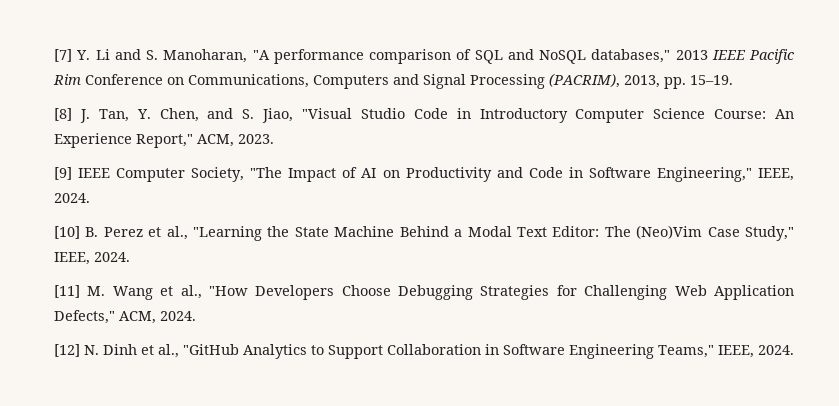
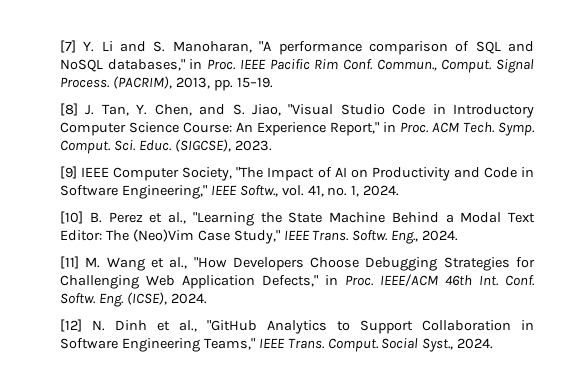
- [7] Y. Li and S. Manoharan, "A performance comparison of SQL and NoSQL databases," 2013 IEEE Pacific Rim Conference on Communications, Computers and Signal Processing (PACRIM), 2013, pp. 15–19.
+ [7] Y. Li and S. Manoharan, "A performance comparison of SQL and NoSQL databases," in Proc. IEEE Pacific Rim Conf. Commun., Comput. Signal Process. (PACRIM), 2013, pp. 15–19.
- [8] J. Tan, Y. Chen, and S. Jiao, "Visual Studio Code in Introductory Computer Science Course: An Experience Report," ACM, 2023.
+ [8] J. Tan, Y. Chen, and S. Jiao, "Visual Studio Code in Introductory Computer Science Course: An Experience Report," in Proc. ACM Tech. Symp. Comput. Sci. Educ. (SIGCSE), 2023.
- [9] IEEE Computer Society, "The Impact of AI on Productivity and Code in Software Engineering," IEEE, 2024.
+ [9] IEEE Computer Society, "The Impact of AI on Productivity and Code in Software Engineering," IEEE Softw., vol. 41, no. 1, 2024.
- [10] B. Perez et al., "Learning the State Machine Behind a Modal Text Editor: The (Neo)Vim Case Study," IEEE, 2024.
+ [10] B. Perez et al., "Learning the State Machine Behind a Modal Text Editor: The (Neo)Vim Case Study," IEEE Trans. Softw. Eng., 2024.
- [11] M. Wang et al., "How Developers Choose Debugging Strategies for Challenging Web Application Defects," ACM, 2024.
+ [11] M. Wang et al., "How Developers Choose Debugging Strategies for Challenging Web Application Defects," in Proc. IEEE/ACM 46th Int. Conf. Softw. Eng. (ICSE), 2024.
- [12] N. Dinh et al., "GitHub Analytics to Support Collaboration in Software Engineering Teams," IEEE, 2024.
+ [12] N. Dinh et al., "GitHub Analytics to Support Collaboration in Software Engineering Teams," IEEE Trans. Comput. Social Syst., 2024.

